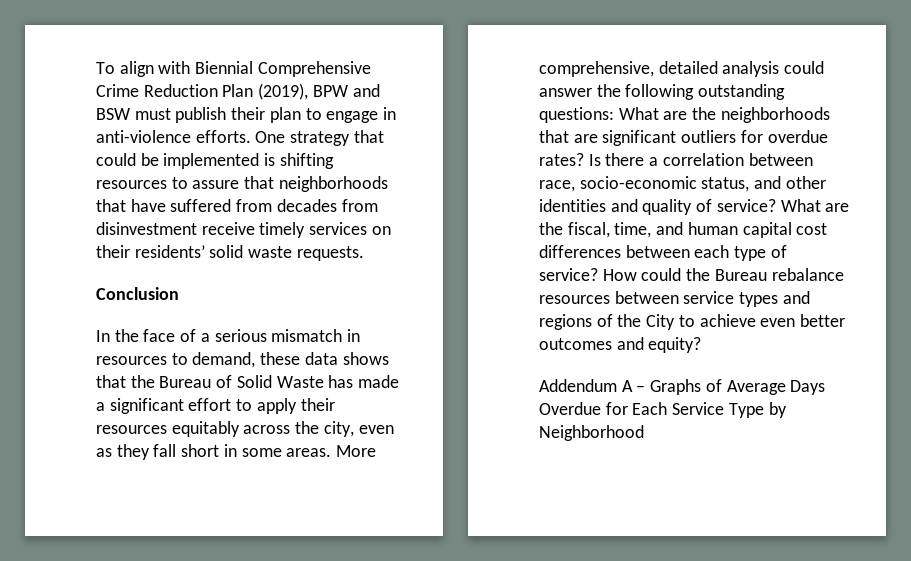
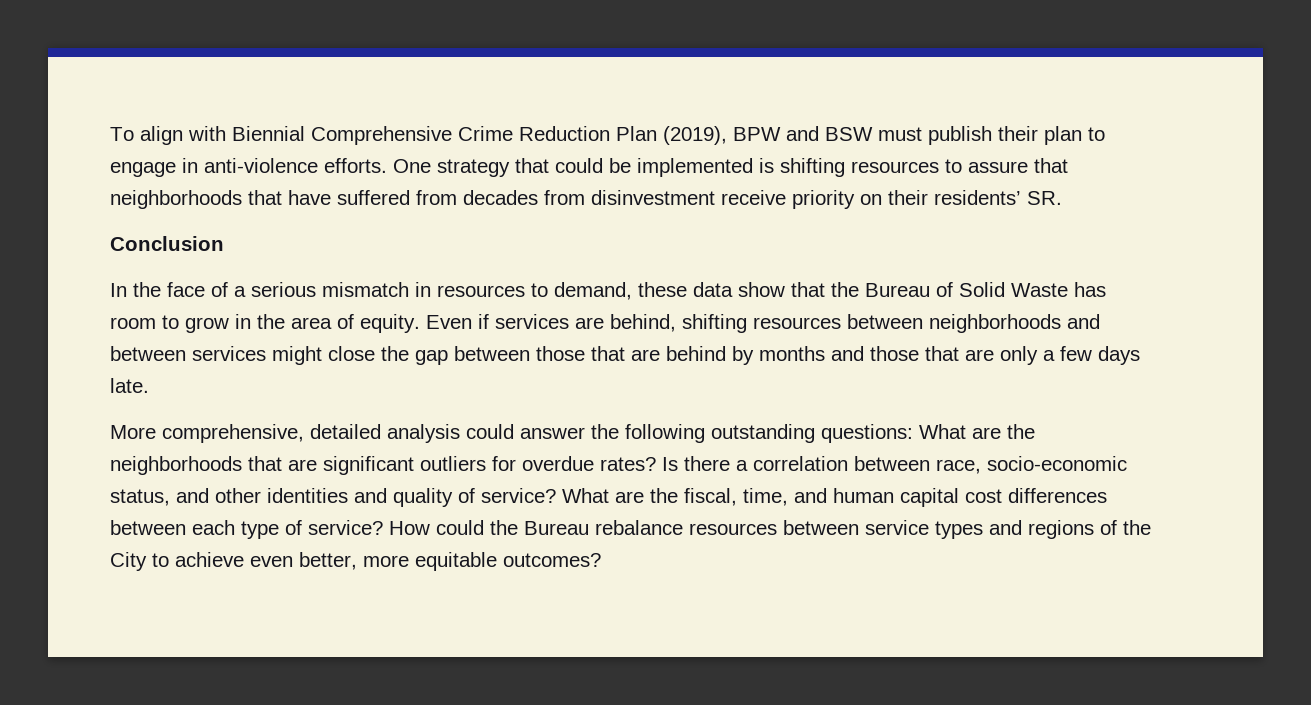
- One strategy that could be implemented is shifting resources to assure that neighborhoods that have suffered from decades from disinvestment receive timely services on their residents’ solid waste requests.
+ One strategy that could be implemented is shifting resources to assure that neighborhoods that have suffered from decades from disinvestment receive priority on their residents’ SR.
- In the face of a serious mismatch in resources to demand, these data shows that the Bureau of Solid Waste has made a significant effort to apply their resources equitably across the city, even as they fall short in some areas. More comprehensive, detailed analysis could answer the following outstanding questions: What are the neighborhoods that are significant outliers for overdue rates?
+ In the face of a serious mismatch in resources to demand, these data show that the Bureau of Solid Waste has room to grow in the area of equity. Even if services are behind, shifting resources between neighborhoods and between services might close the gap between those that are behind by months and those that are only a few days late.
+ More comprehensive, detailed analysis could answer the following outstanding questions: What are the neighborhoods that are significant outliers for overdue rates?
- How could the Bureau rebalance resources between service types and regions of the City to achieve even better outcomes and equity?
- Addendum A – Graphs of Average Days Overdue for Each Service Type by Neighborhood
+ How could the Bureau rebalance resources between service types and regions of the City to achieve even better, more equitable outcomes?

